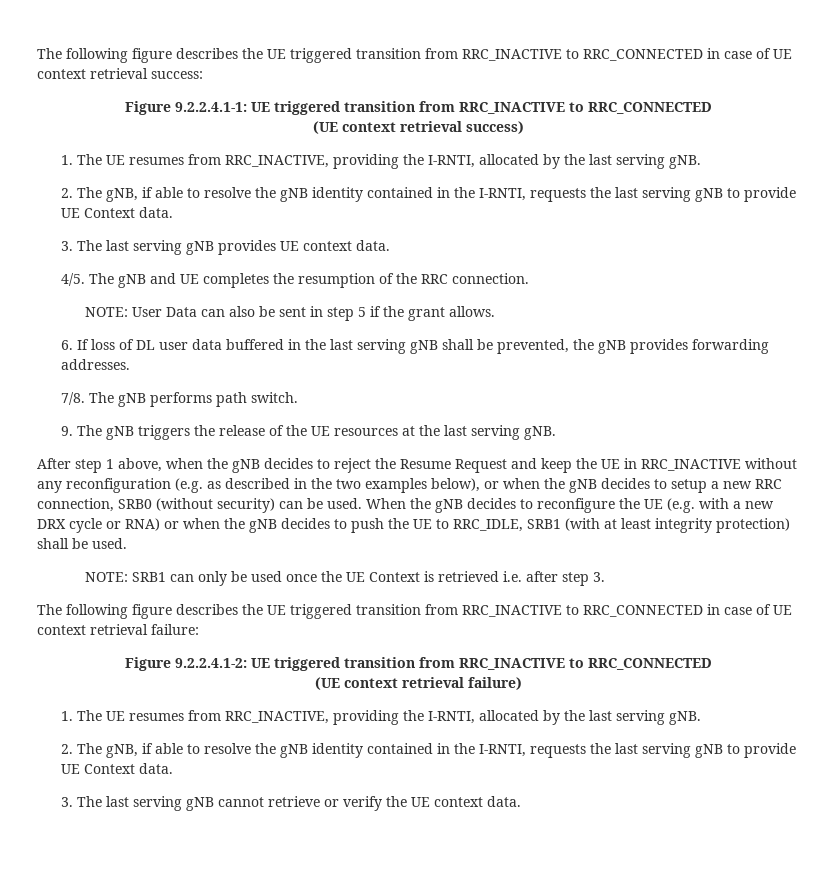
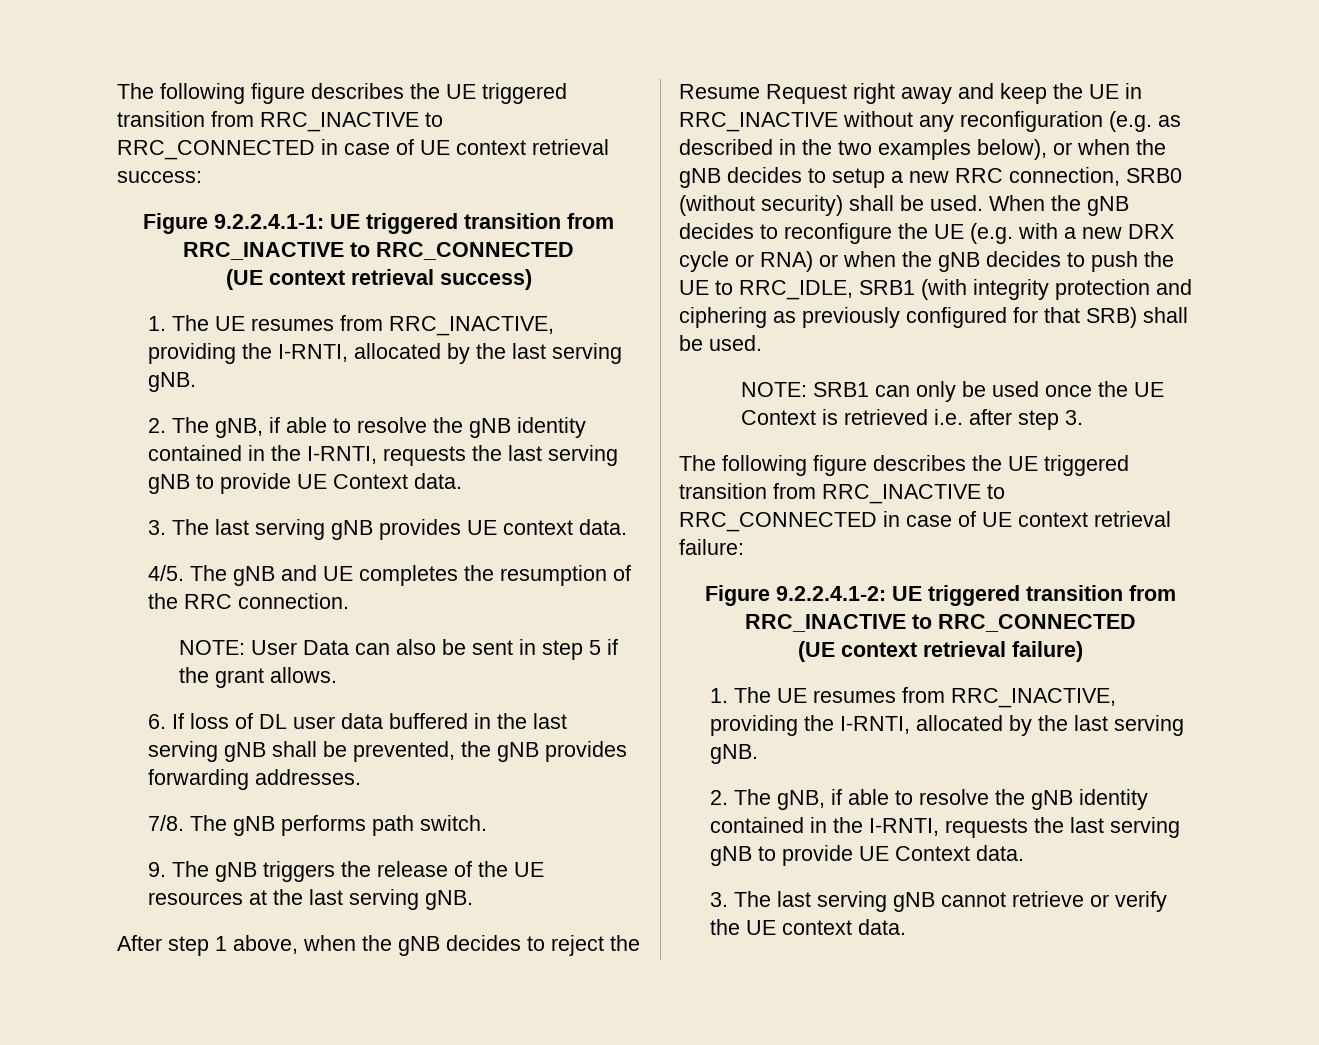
- After step 1 above, when the gNB decides to reject the Resume Request and keep the UE in RRC_INACTIVE without any reconfiguration (e.g. as described in the two examples below), or when the gNB decides to setup a new RRC connection, SRB0 (without security) can be used.
+ After step 1 above, when the gNB decides to reject the Resume Request right away and keep the UE in RRC_INACTIVE without any reconfiguration (e.g. as described in the two examples below), or when the gNB decides to setup a new RRC connection, SRB0 (without security) shall be used.
- When the gNB decides to reconfigure the UE (e.g. with a new DRX cycle or RNA) or when the gNB decides to push the UE to RRC_IDLE, SRB1 (with at least integrity protection) shall be used.
+ When the gNB decides to reconfigure the UE (e.g. with a new DRX cycle or RNA) or when the gNB decides to push the UE to RRC_IDLE, SRB1 (with integrity protection and ciphering as previously configured for that SRB) shall be used.

